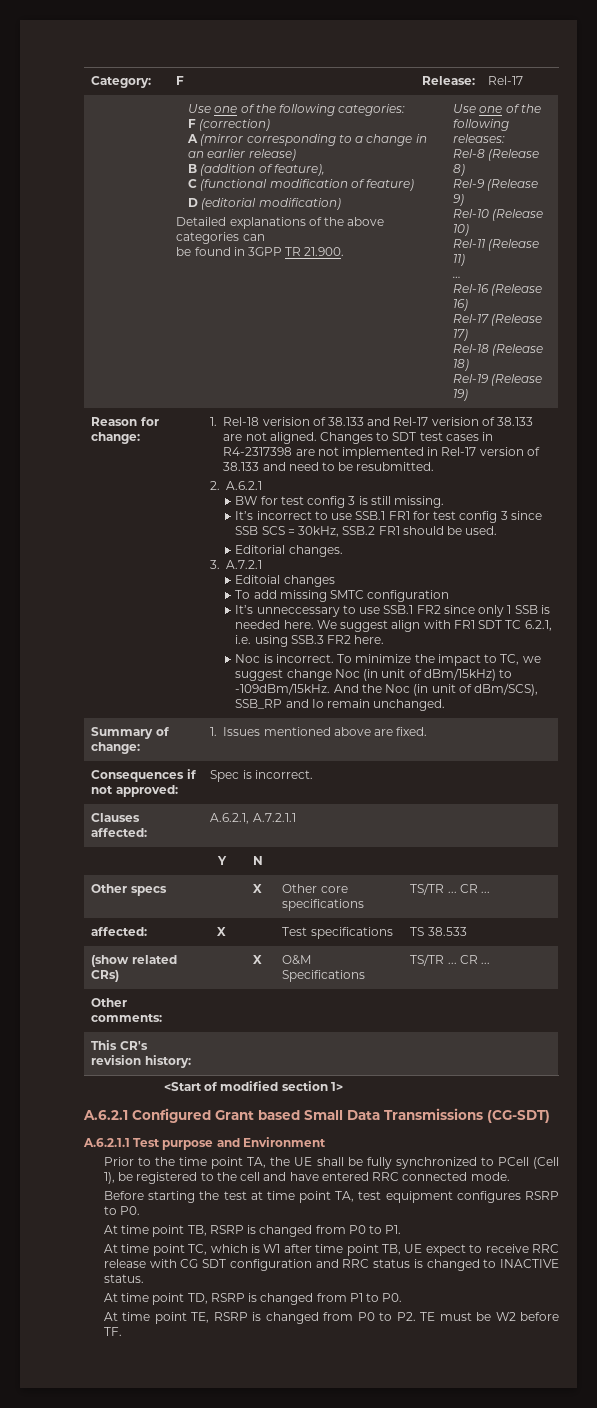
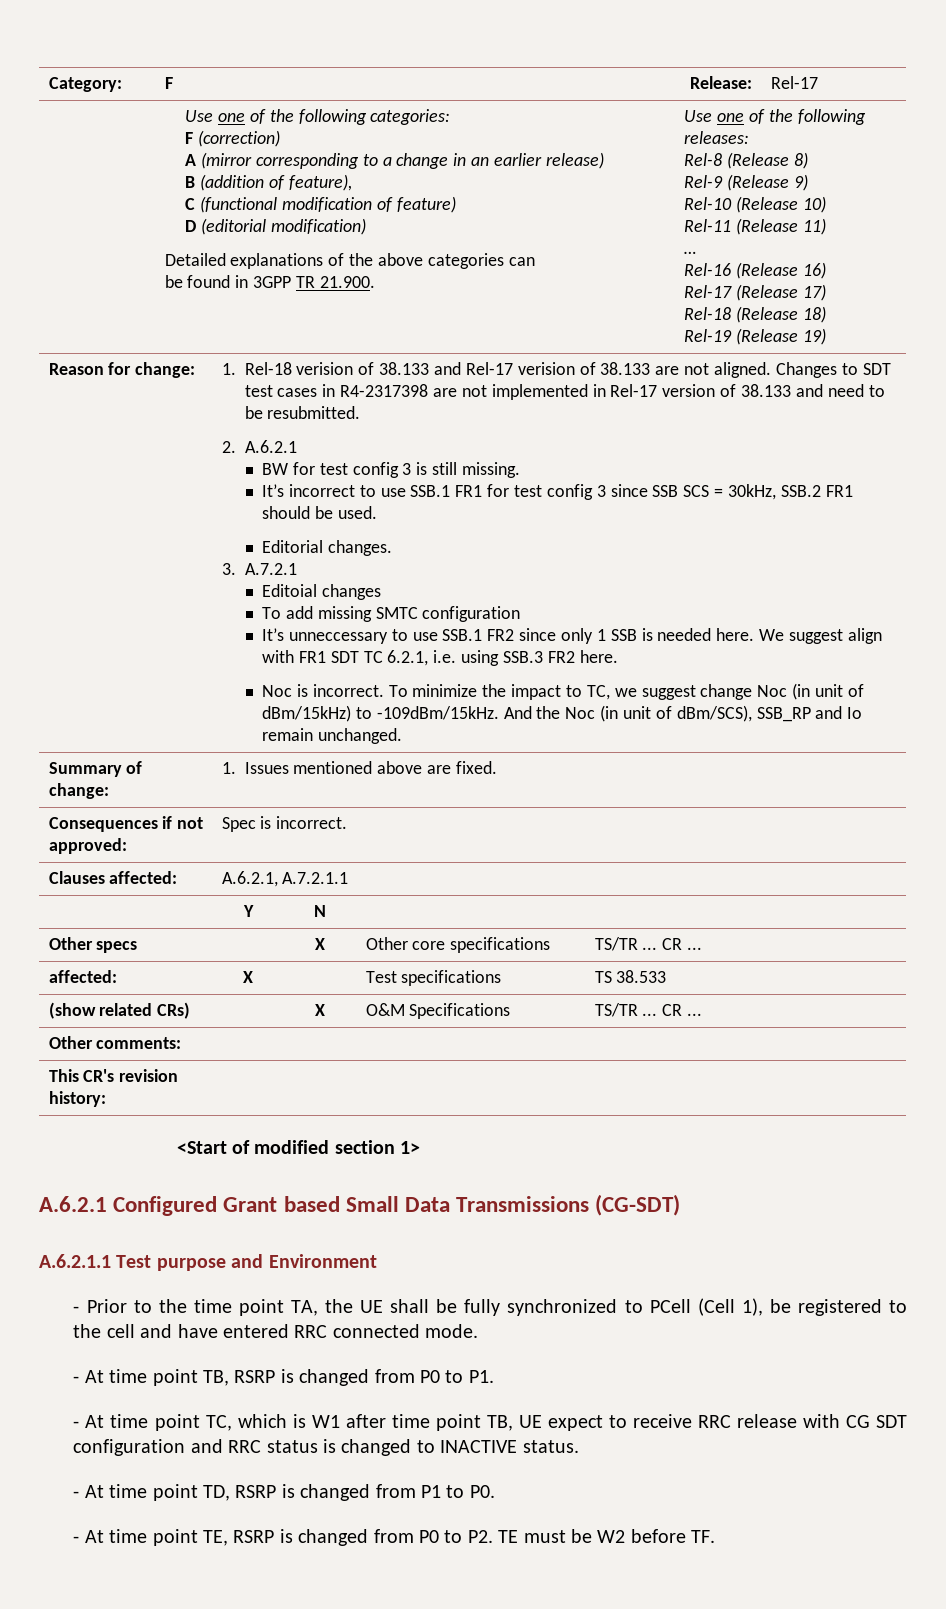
- Prior to the time point TA, the UE shall be fully synchronized to PCell (Cell 1), be registered to the cell and have entered RRC connected mode.
+ - Prior to the time point TA, the UE shall be fully synchronized to PCell (Cell 1), be registered to the cell and have entered RRC connected mode.
- Before starting the test at time point TA, test equipment configures RSRP to P0.
- At time point TB, RSRP is changed from P0 to P1.
+ - At time point TB, RSRP is changed from P0 to P1.
- At time point TC, which is W1 after time point TB, UE expect to receive RRC release with CG SDT configuration and RRC status is changed to INACTIVE status.
+ - At time point TC, which is W1 after time point TB, UE expect to receive RRC release with CG SDT configuration and RRC status is changed to INACTIVE status.
- At time point TD, RSRP is changed from P1 to P0.
+ - At time point TD, RSRP is changed from P1 to P0.
- At time point TE, RSRP is changed from P0 to P2. TE must be W2 before TF.
+ - At time point TE, RSRP is changed from P0 to P2. TE must be W2 before TF.

